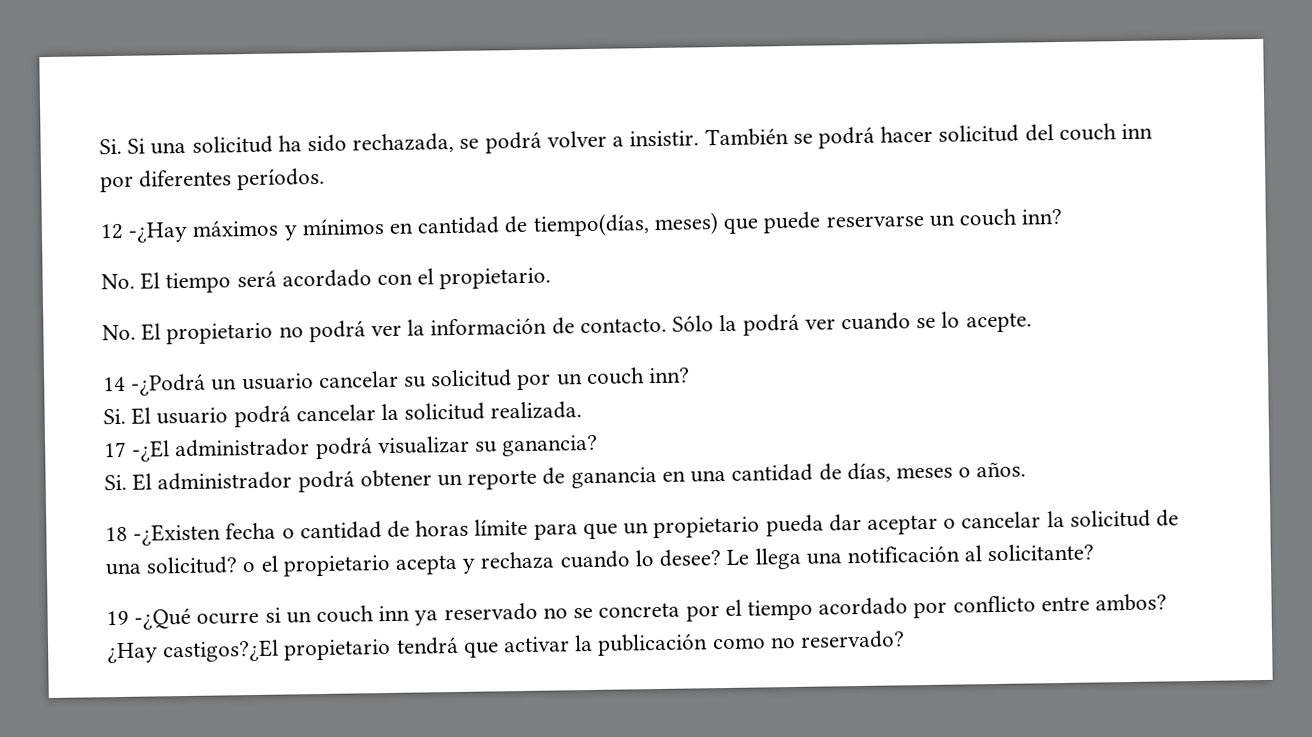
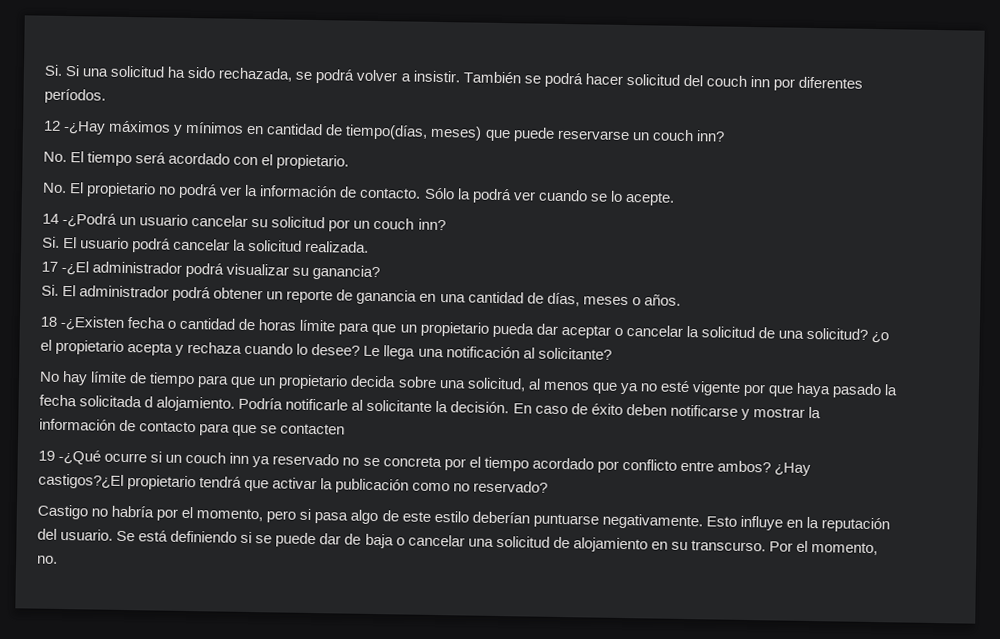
- 18 -¿Existen fecha o cantidad de horas límite para que un propietario pueda dar aceptar o cancelar la solicitud de una solicitud? o el propietario acepta y rechaza cuando lo desee?
+ 18 -¿Existen fecha o cantidad de horas límite para que un propietario pueda dar aceptar o cancelar la solicitud de una solicitud? ¿o el propietario acepta y rechaza cuando lo desee?
+ No hay límite de tiempo para que un propietario decida sobre una solicitud, al menos que ya no esté vigente por que haya pasado la fecha solicitada d alojamiento. Podría notificarle al solicitante la decisión. En caso de éxito deben notificarse y mostrar la información de contacto para que se contacten
+ Castigo no habría por el momento, pero si pasa algo de este estilo deberían puntuarse negativamente. Esto influye en la reputación del usuario. Se está definiendo si se puede dar de baja o cancelar una solicitud de alojamiento en su transcurso. Por el momento, no.

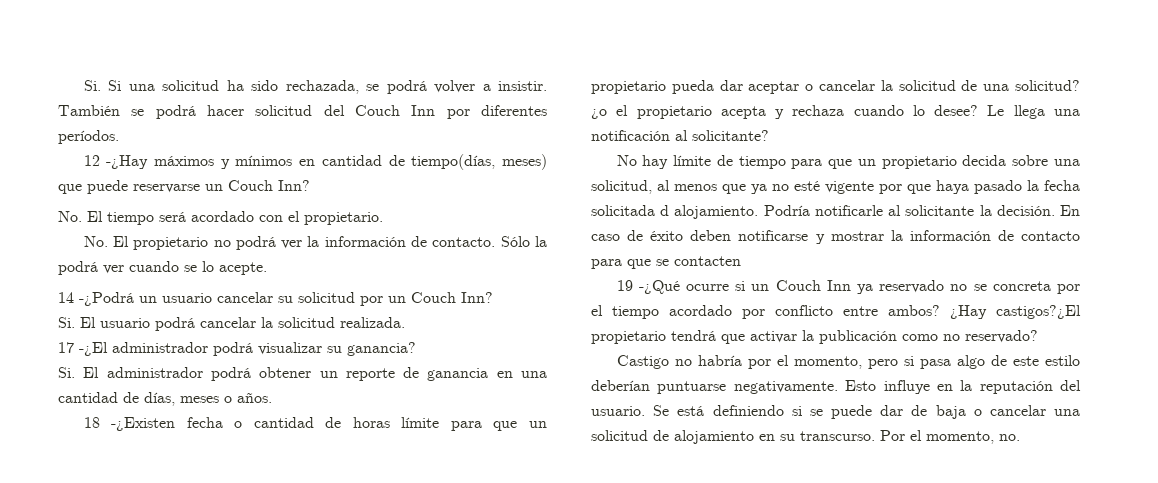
- También se podrá hacer solicitud del couch inn por diferentes períodos.
+ También se podrá hacer solicitud del Couch Inn por diferentes períodos.
- 12 -¿Hay máximos y mínimos en cantidad de tiempo(días, meses) que puede reservarse un couch inn?
+ 12 -¿Hay máximos y mínimos en cantidad de tiempo(días, meses) que puede reservarse un Couch Inn?
- 14 -¿Podrá un usuario cancelar su solicitud por un couch inn?
+ 14 -¿Podrá un usuario cancelar su solicitud por un Couch Inn?
- 19 -¿Qué ocurre si un couch inn ya reservado no se concreta por el tiempo acordado por conflicto entre ambos?
+ 19 -¿Qué ocurre si un Couch Inn ya reservado no se concreta por el tiempo acordado por conflicto entre ambos?

